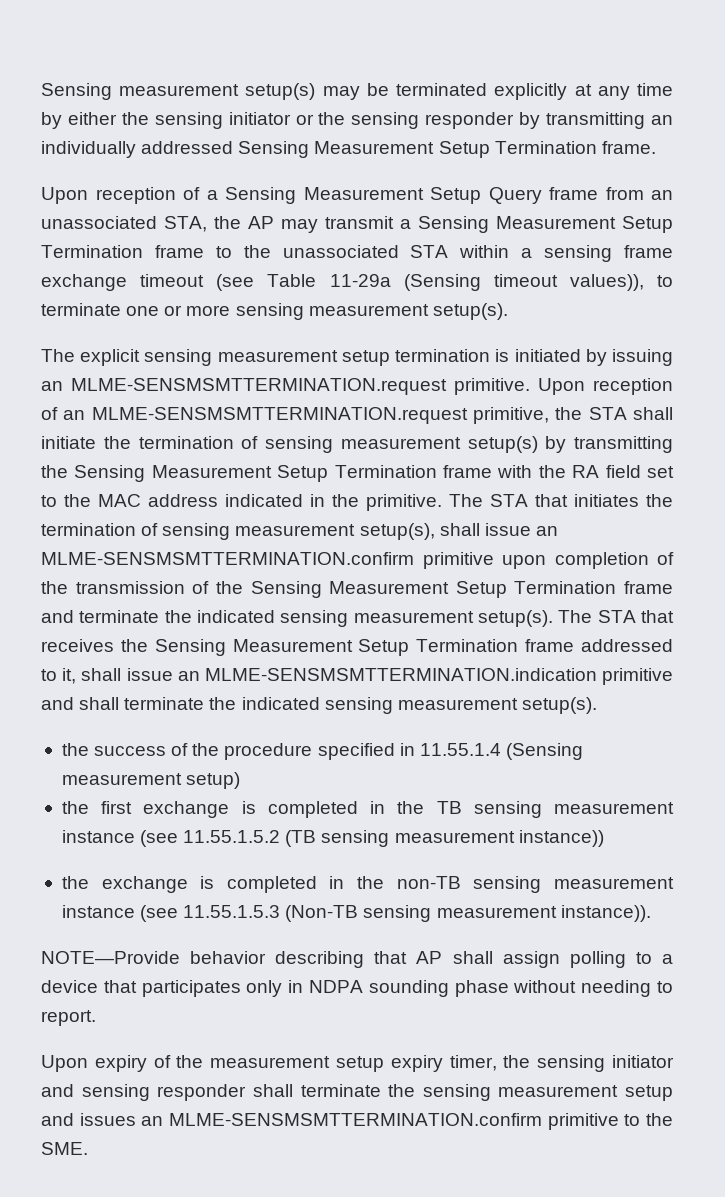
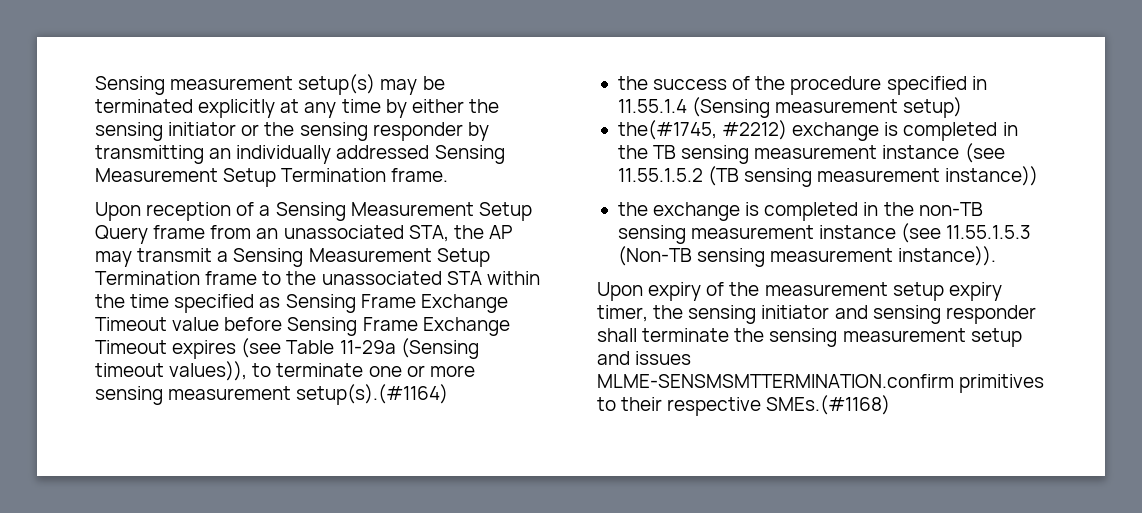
- Upon reception of a Sensing Measurement Setup Query frame from an unassociated STA, the AP may transmit a Sensing Measurement Setup Termination frame to the unassociated STA within a sensing frame exchange timeout (see Table 11-29a (Sensing timeout values)), to terminate one or more sensing measurement setup(s).
- The explicit sensing measurement setup termination is initiated by issuing an MLME-SENSMSMTTERMINATION.request primitive. Upon reception of an MLME-SENSMSMTTERMINATION.request primitive, the STA shall initiate the termination of sensing measurement setup(s) by transmitting the Sensing Measurement Setup Termination frame with the RA field set to the MAC address indicated in the primitive. The STA that initiates the termination of sensing measurement setup(s), shall issue an MLME-SENSMSMTTERMINATION.confirm primitive upon completion of the transmission of the Sensing Measurement Setup Termination frame and terminate the indicated sensing measurement setup(s). The STA that receives the Sensing Measurement Setup Termination frame addressed to it, shall issue an MLME-SENSMSMTTERMINATION.indication primitive and shall terminate the indicated sensing measurement setup(s).
+ Upon reception of a Sensing Measurement Setup Query frame from an unassociated STA, the AP may transmit a Sensing Measurement Setup Termination frame to the unassociated STA within the time specified as Sensing Frame Exchange Timeout value before Sensing Frame Exchange Timeout expires (see Table 11-29a (Sensing timeout values)), to terminate one or more sensing measurement setup(s).(#1164)
- the first exchange is completed in the TB sensing measurement instance (see 11.55.1.5.2 (TB sensing measurement instance))
+ the(#1745, #2212) exchange is completed in the TB sensing measurement instance (see 11.55.1.5.2 (TB sensing measurement instance))
- NOTE—Provide behavior describing that AP shall assign polling to a device that participates only in NDPA sounding phase without needing to report.
- Upon expiry of the measurement setup expiry timer, the sensing initiator and sensing responder shall terminate the sensing measurement setup and issues an MLME-SENSMSMTTERMINATION.confirm primitive to the SME.
+ Upon expiry of the measurement setup expiry timer, the sensing initiator and sensing responder shall terminate the sensing measurement setup and issues MLME-SENSMSMTTERMINATION.confirm primitives to their respective SMEs.(#1168)

